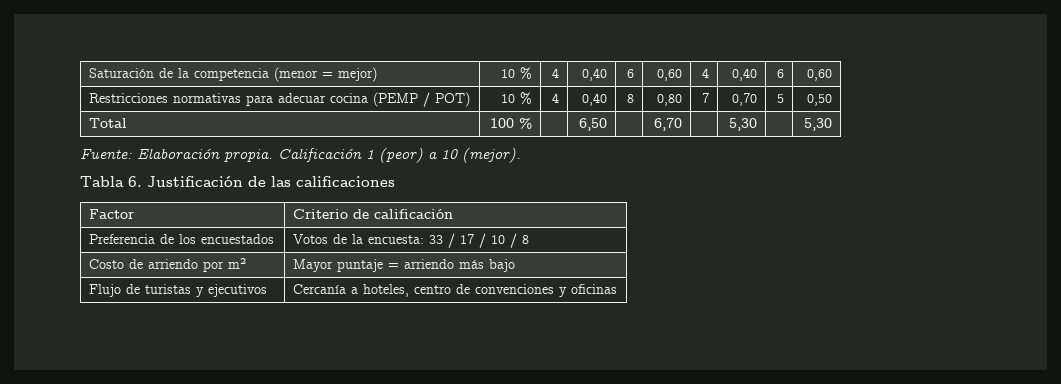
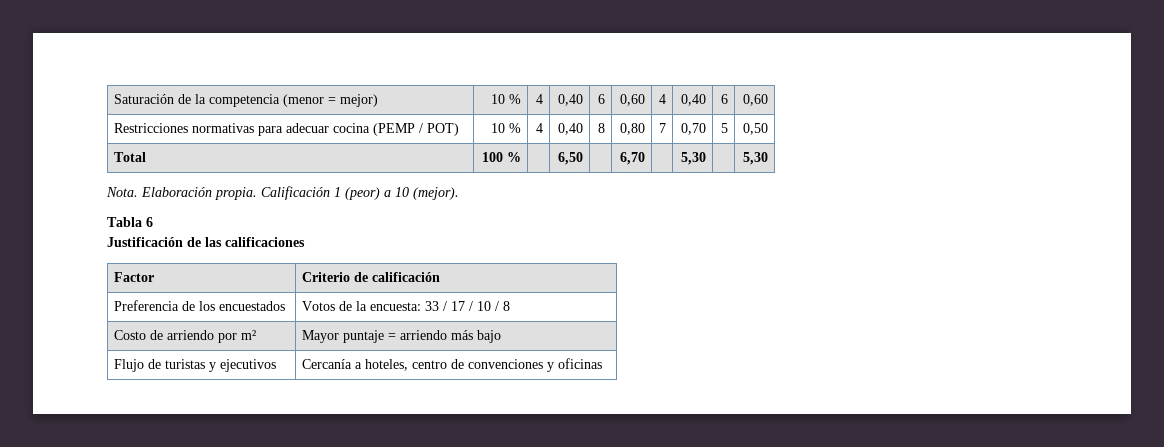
- Fuente: Elaboración propia.
+ Nota. Elaboración propia.
- Tabla 6. Justificación de las calificaciones
+ Tabla 6
+ Justificación de las calificaciones

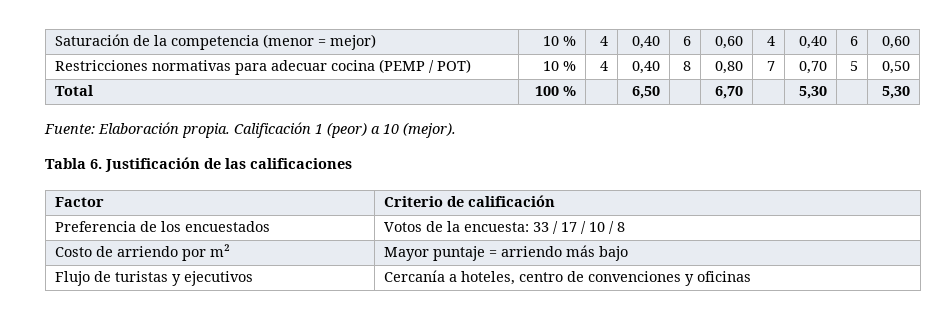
- Nota. Elaboración propia.
+ Fuente: Elaboración propia.
- Tabla 6
- Justificación de las calificaciones
+ Tabla 6. Justificación de las calificaciones

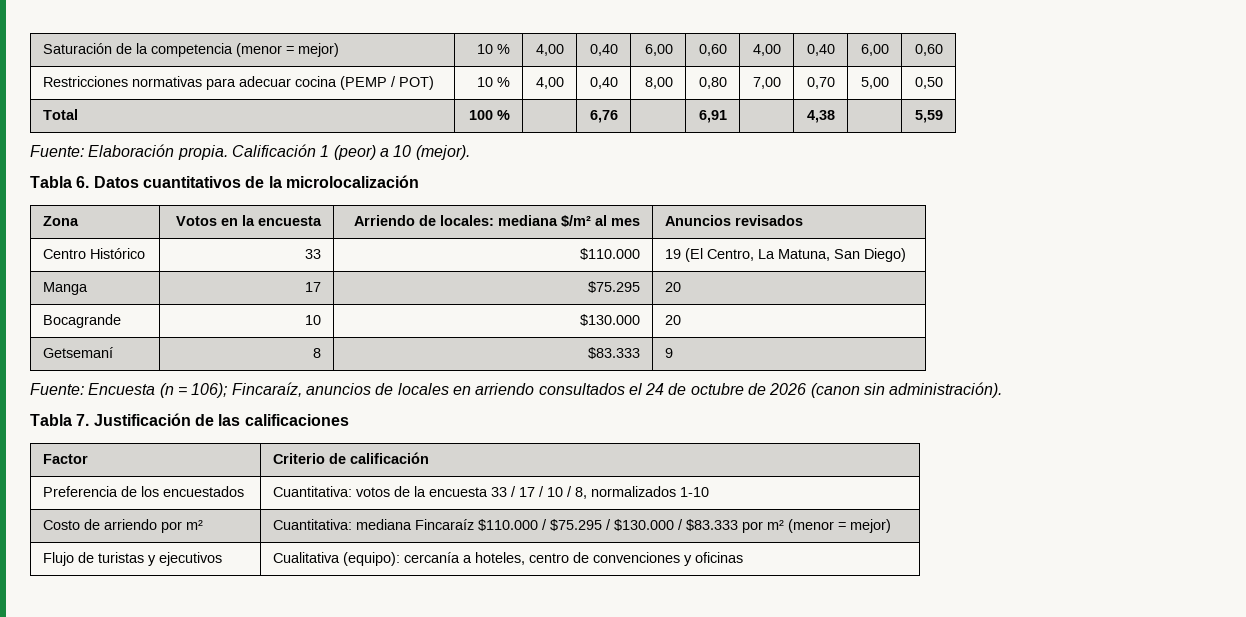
- Saturación de la competencia (menor = mejor) | 10 % | 4 | 0,40 | 6 | 0,60 | 4 | 0,40 | 6 | 0,60
+ Saturación de la competencia (menor = mejor) | 10 % | 4,00 | 0,40 | 6,00 | 0,60 | 4,00 | 0,40 | 6,00 | 0,60
- Restricciones normativas para adecuar cocina (PEMP / POT) | 10 % | 4 | 0,40 | 8 | 0,80 | 7 | 0,70 | 5 | 0,50
+ Restricciones normativas para adecuar cocina (PEMP / POT) | 10 % | 4,00 | 0,40 | 8,00 | 0,80 | 7,00 | 0,70 | 5,00 | 0,50
- Total | 100 % | | 6,50 | | 6,70 | | 5,30 | | 5,30
+ Total | 100 % | | 6,76 | | 6,91 | | 4,38 | | 5,59
- Tabla 6. Justificación de las calificaciones
+ Tabla 6. Datos cuantitativos de la microlocalización
+ Zona | Votos en la encuesta | Arriendo de locales: mediana $/m² al mes | Anuncios revisados
+ Centro Histórico | 33 | $110.000 | 19 (El Centro, La Matuna, San Diego)
+ Manga | 17 | $75.295 | 20
+ Bocagrande | 10 | $130.000 | 20
+ Getsemaní | 8 | $83.333 | 9
+ Fuente: Encuesta (n = 106); Fincaraíz, anuncios de locales en arriendo consultados el 24 de octubre de 2026 (canon sin administración).
+ Tabla 7. Justificación de las calificaciones
- Preferencia de los encuestados | Votos de la encuesta: 33 / 17 / 10 / 8
+ Preferencia de los encuestados | Cuantitativa: votos de la encuesta 33 / 17 / 10 / 8, normalizados 1-10
- Costo de arriendo por m² | Mayor puntaje = arriendo más bajo
+ Costo de arriendo por m² | Cuantitativa: mediana Fincaraíz $110.000 / $75.295 / $130.000 / $83.333 por m² (menor = mejor)
- Flujo de turistas y ejecutivos | Cercanía a hoteles, centro de convenciones y oficinas
+ Flujo de turistas y ejecutivos | Cualitativa (equipo): cercanía a hoteles, centro de convenciones y oficinas

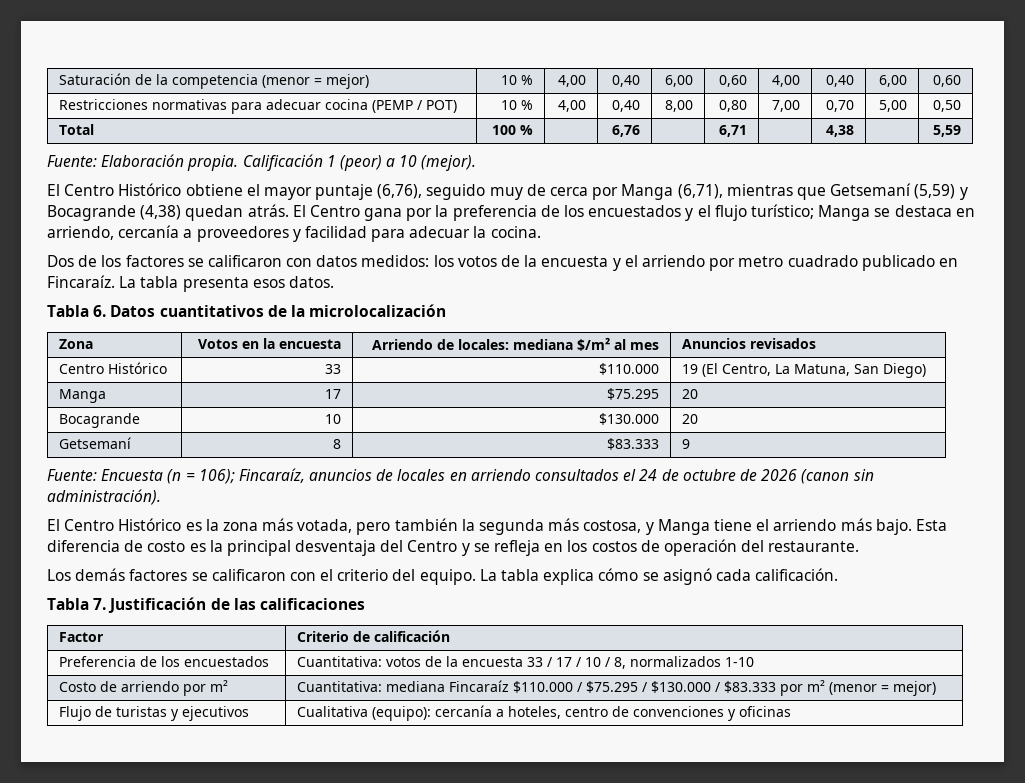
- Total | 100 % | | 6,76 | | 6,91 | | 4,38 | | 5,59
+ Total | 100 % | | 6,76 | | 6,71 | | 4,38 | | 5,59
+ El Centro Histórico obtiene el mayor puntaje (6,76), seguido muy de cerca por Manga (6,71), mientras que Getsemaní (5,59) y Bocagrande (4,38) quedan atrás. El Centro gana por la preferencia de los encuestados y el flujo turístico; Manga se destaca en arriendo, cercanía a proveedores y facilidad para adecuar la cocina.
+ Dos de los factores se calificaron con datos medidos: los votos de la encuesta y el arriendo por metro cuadrado publicado en Fincaraíz. La tabla presenta esos datos.
+ El Centro Histórico es la zona más votada, pero también la segunda más costosa, y Manga tiene el arriendo más bajo. Esta diferencia de costo es la principal desventaja del Centro y se refleja en los costos de operación del restaurante.
+ Los demás factores se calificaron con el criterio del equipo. La tabla explica cómo se asignó cada calificación.

